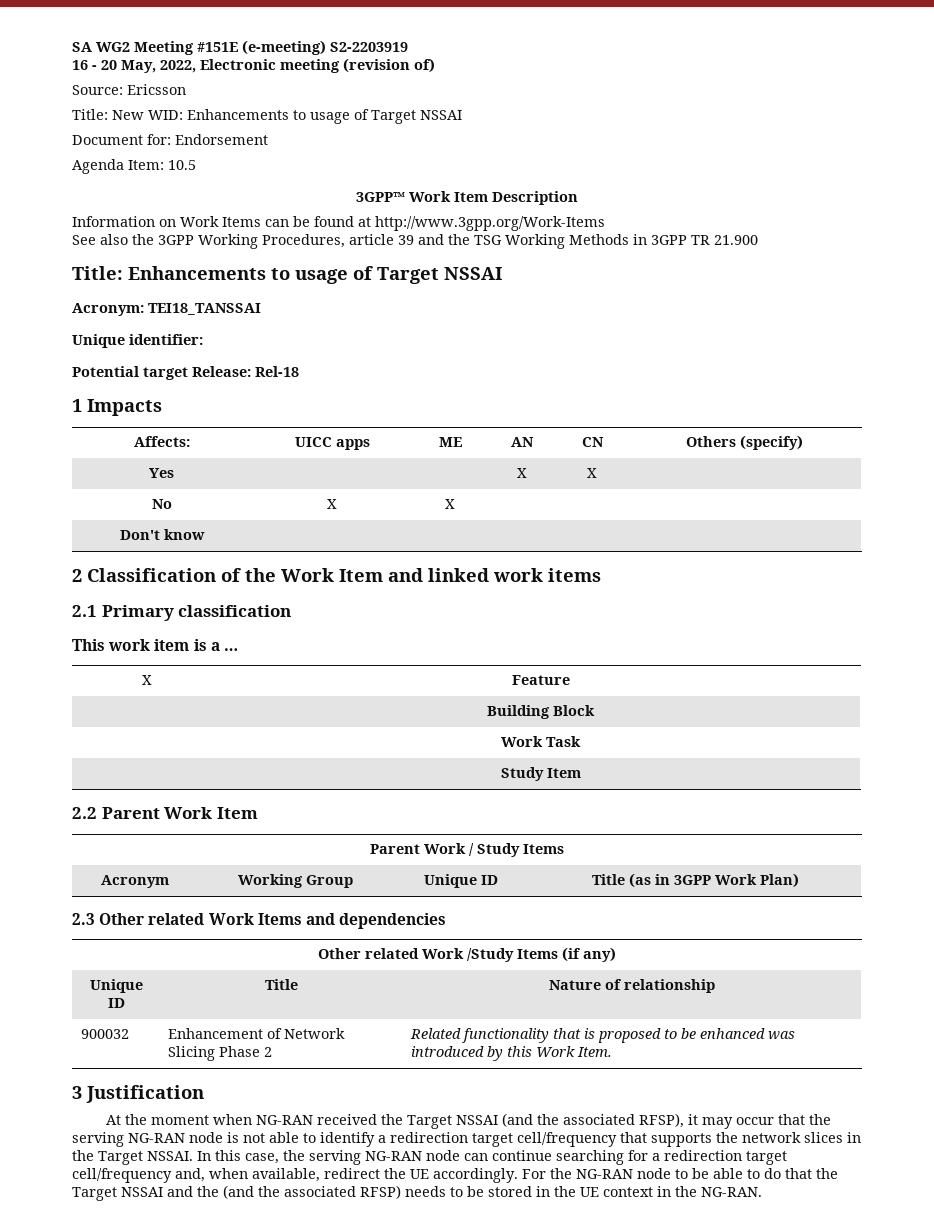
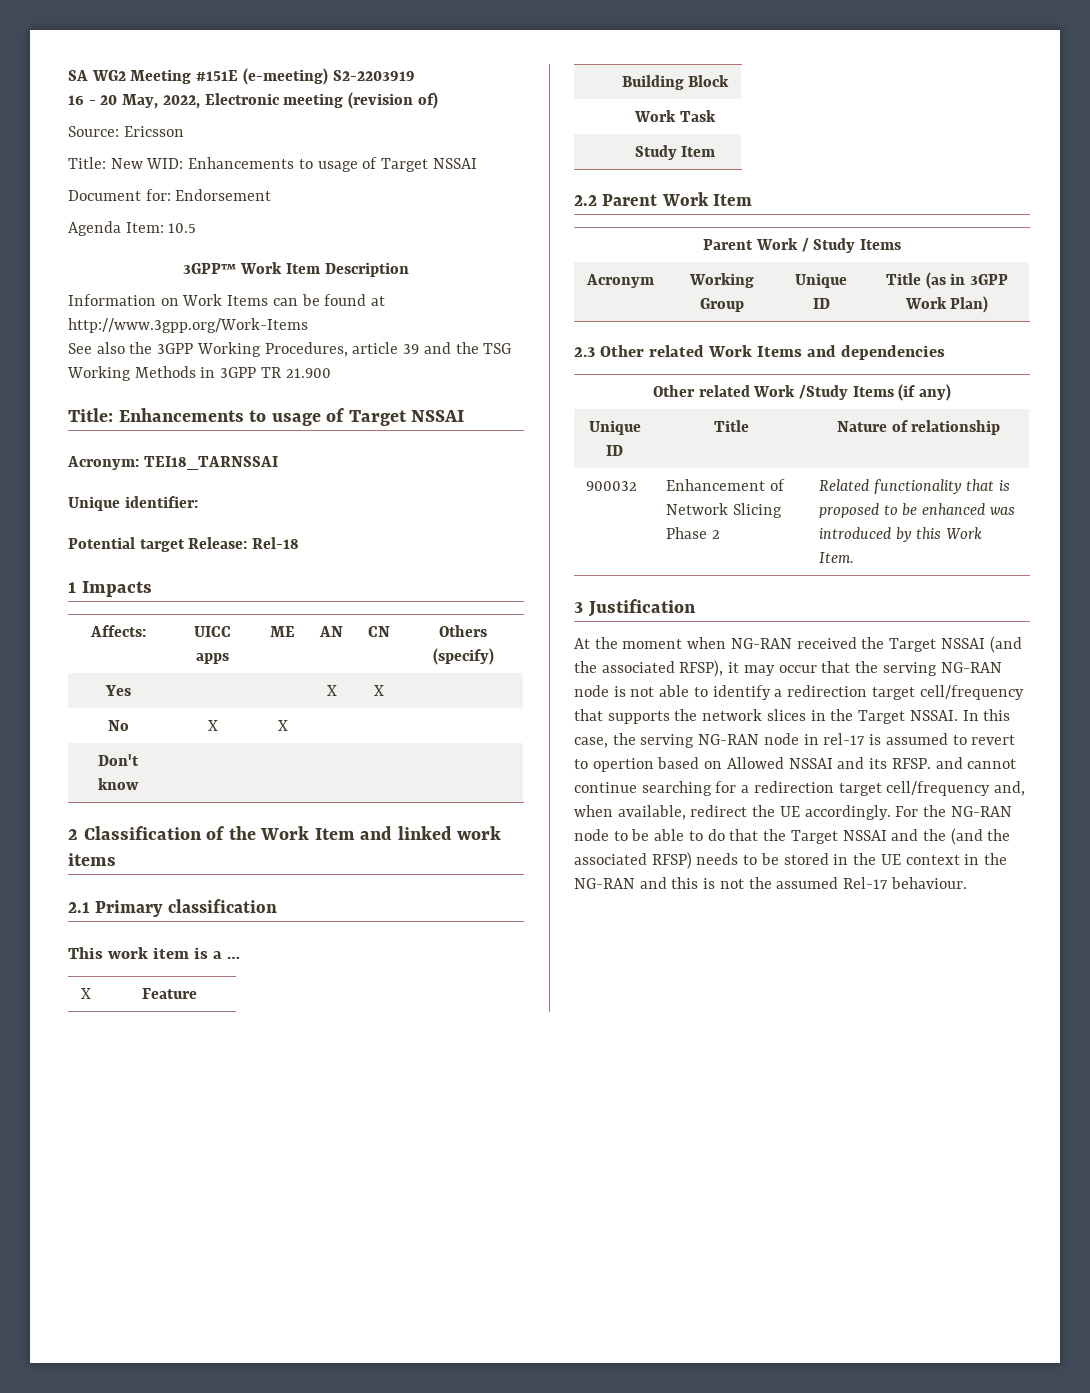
- Acronym: TEI18_TANSSAI
+ Acronym: TEI18_TARNSSAI
- In this case, the serving NG-RAN node can continue searching for a redirection target cell/frequency and, when available, redirect the UE accordingly.
+ In this case, the serving NG-RAN node in rel-17 is assumed to revert to opertion based on Allowed NSSAI and its RFSP. and cannot continue searching for a redirection target cell/frequency and, when available, redirect the UE accordingly.
- For the NG-RAN node to be able to do that the Target NSSAI and the (and the associated RFSP) needs to be stored in the UE context in the NG-RAN.
+ For the NG-RAN node to be able to do that the Target NSSAI and the (and the associated RFSP) needs to be stored in the UE context in the NG-RAN and this is not the assumed Rel-17 behaviour.

